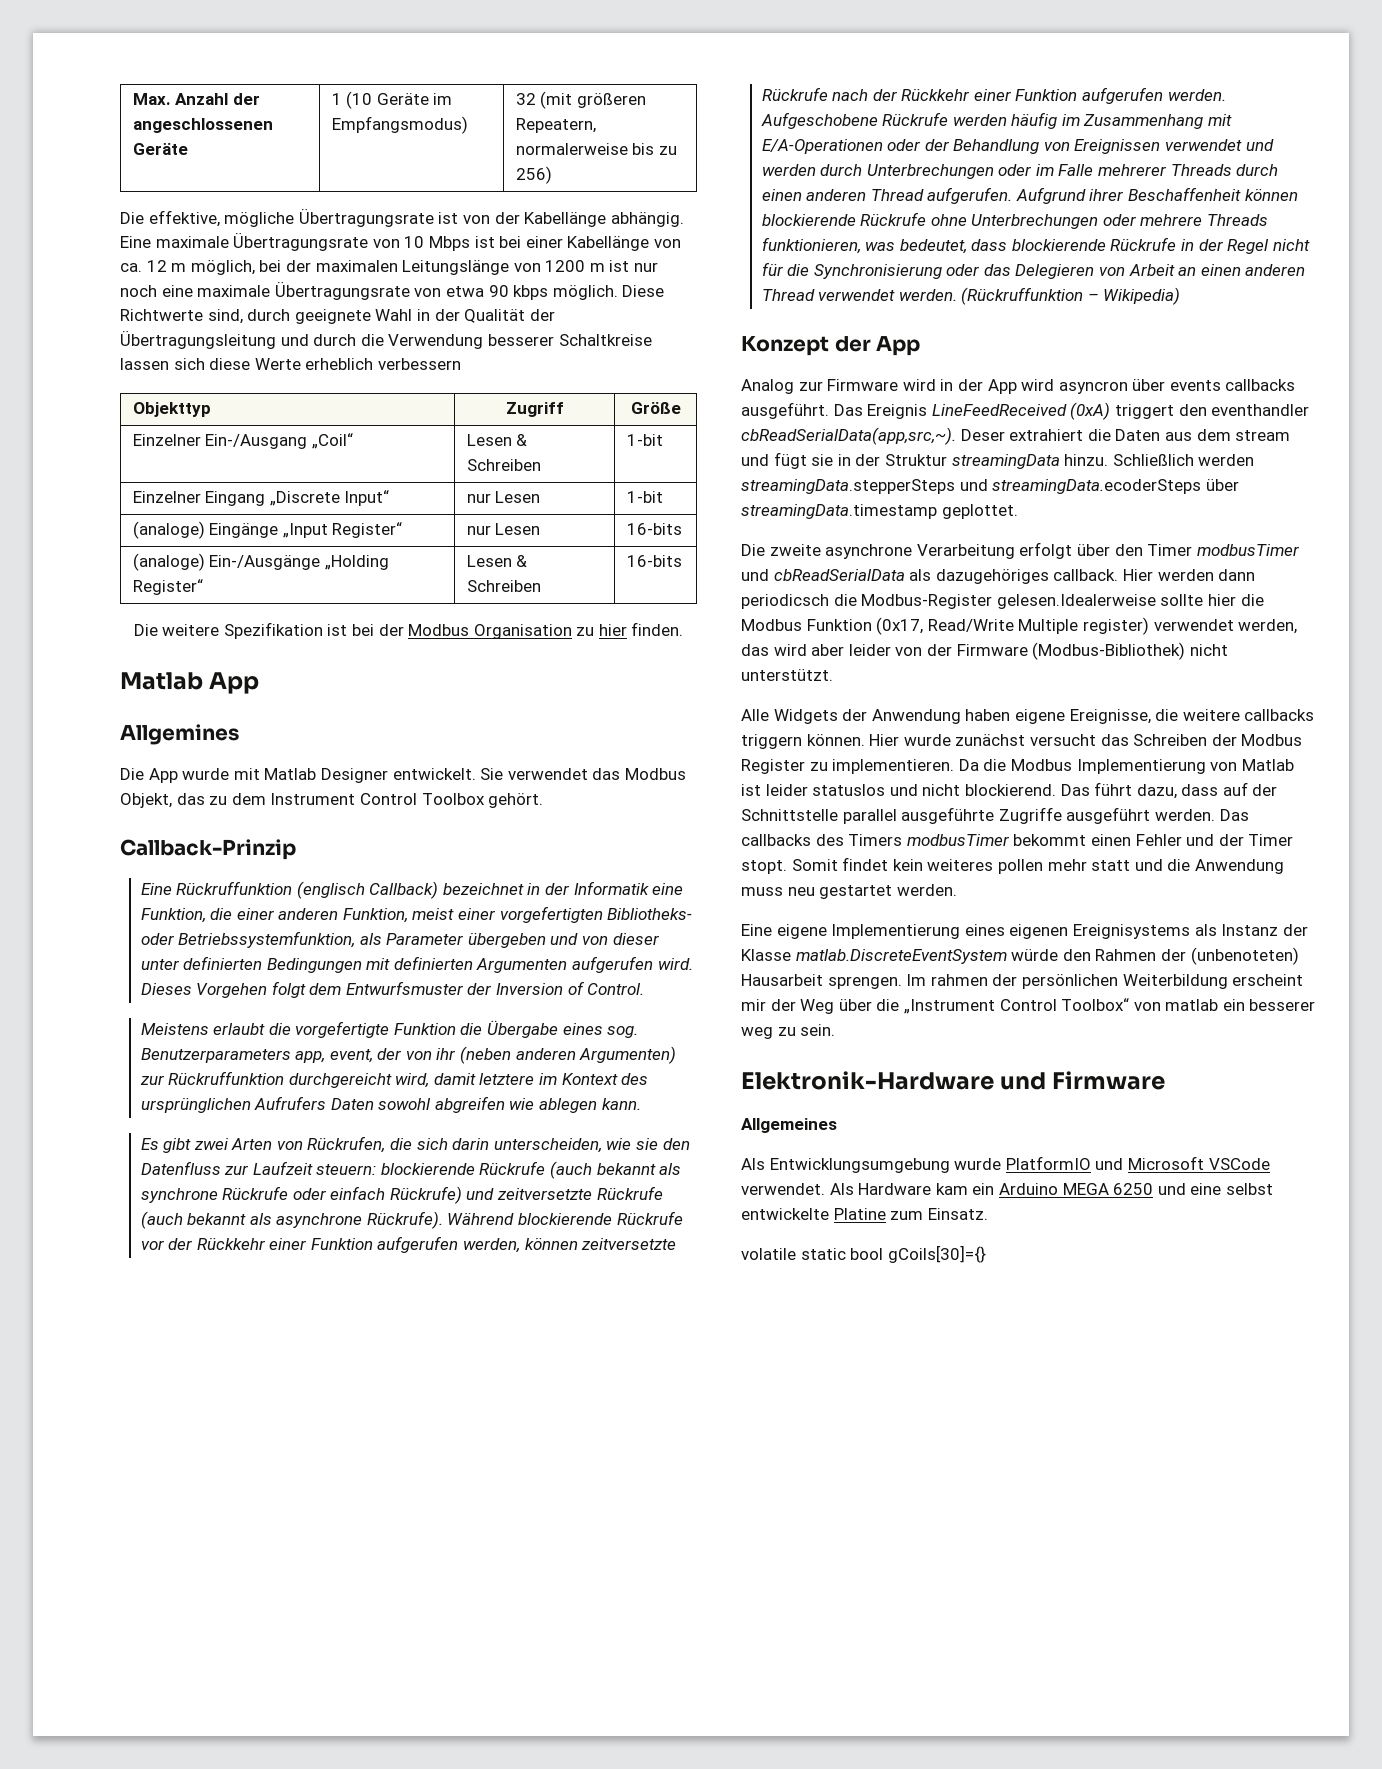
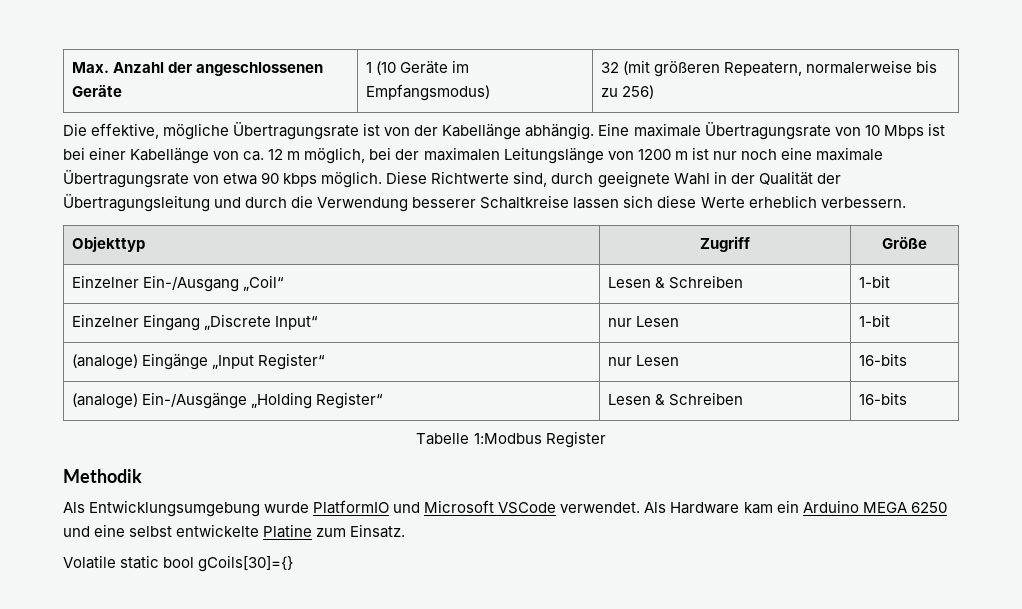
- Diese Richtwerte sind, durch geeignete Wahl in der Qualität der Übertragungsleitung und durch die Verwendung besserer Schaltkreise lassen sich diese Werte erheblich verbessern
+ Diese Richtwerte sind, durch geeignete Wahl in der Qualität der Übertragungsleitung und durch die Verwendung besserer Schaltkreise lassen sich diese Werte erheblich verbessern.
- Die weitere Spezifikation ist bei der Modbus Organisation zu hier finden.
- Matlab App
- Allgemines
- Die App wurde mit Matlab Designer entwickelt. Sie verwendet das Modbus Objekt, das zu dem Instrument Control Toolbox gehört.
- Callback-Prinzip
- Eine Rückruffunktion (englisch Callback) bezeichnet in der Informatik eine Funktion, die einer anderen Funktion, meist einer vorgefertigten Bibliotheks- oder Betriebssystemfunktion, als Parameter übergeben und von dieser unter definierten Bedingungen mit definierten Argumenten aufgerufen wird. Dieses Vorgehen folgt dem Entwurfsmuster der Inversion of Control.
- Meistens erlaubt die vorgefertigte Funktion die Übergabe eines sog. Benutzerparameters app, event, der von ihr (neben anderen Argumenten) zur Rückruffunktion durchgereicht wird, damit letztere im Kontext des ursprünglichen Aufrufers Daten sowohl abgreifen wie ablegen kann.
- Es gibt zwei Arten von Rückrufen, die sich darin unterscheiden, wie sie den Datenfluss zur Laufzeit steuern: blockierende Rückrufe (auch bekannt als synchrone Rückrufe oder einfach Rückrufe) und zeitversetzte Rückrufe (auch bekannt als asynchrone Rückrufe). Während blockierende Rückrufe vor der Rückkehr einer Funktion aufgerufen werden, können zeitversetzte Rückrufe nach der Rückkehr einer Funktion aufgerufen werden. Aufgeschobene Rückrufe werden häufig im Zusammenhang mit E/A-Operationen oder der Behandlung von Ereignissen verwendet und werden durch Unterbrechungen oder im Falle mehrerer Threads durch einen anderen Thread aufgerufen. Aufgrund ihrer Beschaffenheit können blockierende Rückrufe ohne Unterbrechungen oder mehrere Threads funktionieren, was bedeutet, dass blockierende Rückrufe in der Regel nicht für die Synchronisierung oder das Delegieren von Arbeit an einen anderen Thread verwendet werden. (Rückruffunktion – Wikipedia)
- Konzept der App
- Analog zur Firmware wird in der App wird asyncron über events callbacks ausgeführt. Das Ereignis LineFeedReceived (0xA) triggert den eventhandler cbReadSerialData(app,src,~). Deser extrahiert die Daten aus dem stream und fügt sie in der Struktur streamingData hinzu. Schließlich werden streamingData.stepperSteps und streamingData.ecoderSteps über streamingData.timestamp geplottet.
- Die zweite asynchrone Verarbeitung erfolgt über den Timer modbusTimer und cbReadSerialData als dazugehöriges callback. Hier werden dann periodicsch die Modbus-Register gelesen.Idealerweise sollte hier die Modbus Funktion (0x17, Read/Write Multiple register) verwendet werden, das wird aber leider von der Firmware (Modbus-Bibliothek) nicht unterstützt.
- Alle Widgets der Anwendung haben eigene Ereignisse, die weitere callbacks triggern können. Hier wurde zunächst versucht das Schreiben der Modbus Register zu implementieren. Da die Modbus Implementierung von Matlab ist leider statuslos und nicht blockierend. Das führt dazu, dass auf der Schnittstelle parallel ausgeführte Zugriffe ausgeführt werden. Das callbacks des Timers modbusTimer bekommt einen Fehler und der Timer stopt. Somit findet kein weiteres pollen mehr statt und die Anwendung muss neu gestartet werden.
- Eine eigene Implementierung eines eigenen Ereignisystems als Instanz der Klasse matlab.DiscreteEventSystem würde den Rahmen der (unbenoteten) Hausarbeit sprengen. Im rahmen der persönlichen Weiterbildung erscheint mir der Weg über die „Instrument Control Toolbox“ von matlab ein besserer weg zu sein.
- Elektronik-Hardware und Firmware
- Allgemeines
+ Tabelle 1:Modbus Register
+ Methodik
- volatile static bool gCoils[30]={}
+ Volatile static bool gCoils[30]={}

